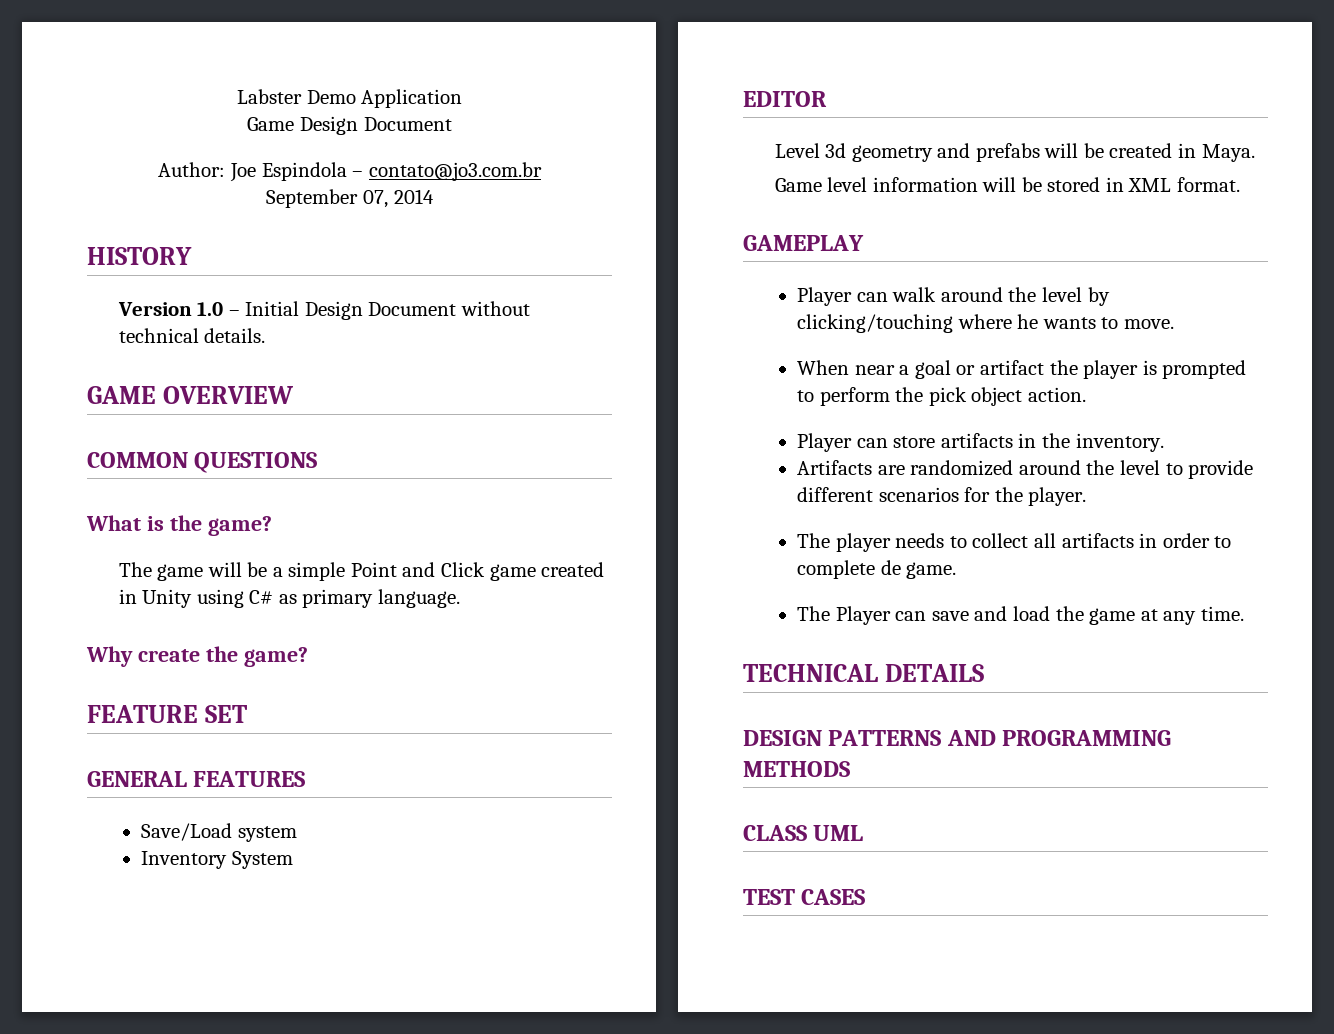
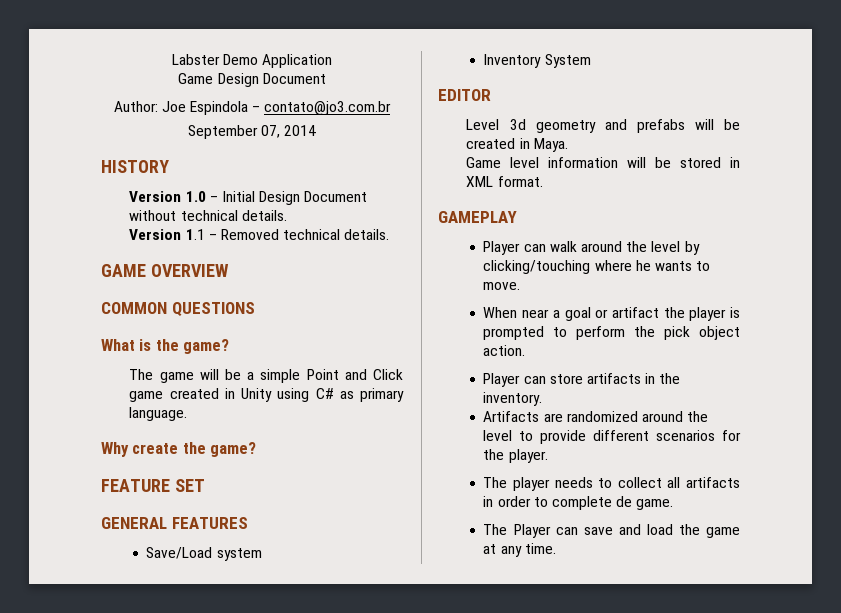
+ Version 1.1 – Removed technical details.
- TECHNICAL DETAILS
- DESIGN PATTERNS AND PROGRAMMING METHODS
- CLASS UML
- TEST CASES

